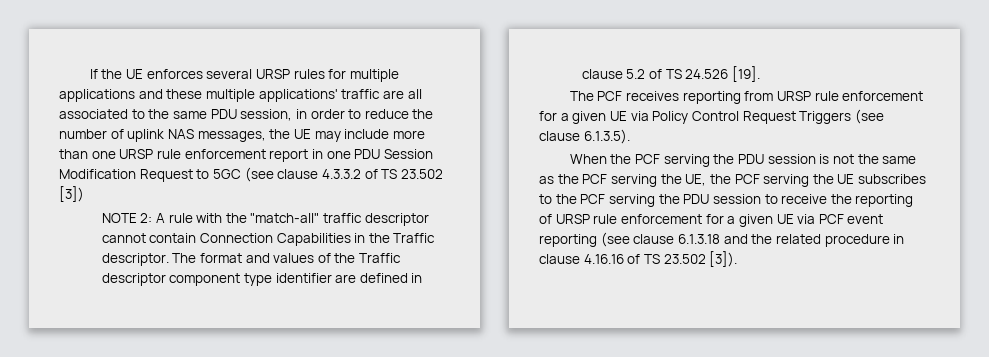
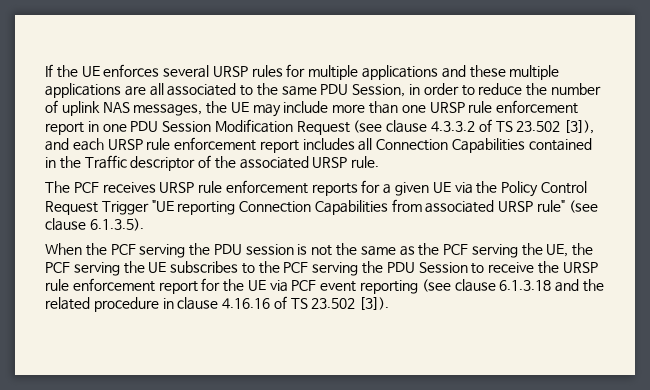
- If the UE enforces several URSP rules for multiple applications and these multiple applications' traffic are all associated to the same PDU session, in order to reduce the number of uplink NAS messages, the UE may include more than one URSP rule enforcement report in one PDU Session Modification Request to 5GC (see clause 4.3.3.2 of TS 23.502 [3])
- NOTE 2: A rule with the "match-all" traffic descriptor cannot contain Connection Capabilities in the Traffic descriptor. The format and values of the Traffic descriptor component type identifier are defined in clause 5.2 of TS 24.526 [19].
+ If the UE enforces several URSP rules for multiple applications and these multiple applications are all associated to the same PDU Session, in order to reduce the number of uplink NAS messages, the UE may include more than one URSP rule enforcement report in one PDU Session Modification Request (see clause 4.3.3.2 of TS 23.502 [3]), and each URSP rule enforcement report includes all Connection Capabilities contained in the Traffic descriptor of the associated URSP rule.
- The PCF receives reporting from URSP rule enforcement for a given UE via Policy Control Request Triggers (see clause 6.1.3.5).
+ The PCF receives URSP rule enforcement reports for a given UE via the Policy Control Request Trigger "UE reporting Connection Capabilities from associated URSP rule" (see clause 6.1.3.5).
- When the PCF serving the PDU session is not the same as the PCF serving the UE, the PCF serving the UE subscribes to the PCF serving the PDU session to receive the reporting of URSP rule enforcement for a given UE via PCF event reporting (see clause 6.1.3.18 and the related procedure in clause 4.16.16 of TS 23.502 [3]).
+ When the PCF serving the PDU session is not the same as the PCF serving the UE, the PCF serving the UE subscribes to the PCF serving the PDU Session to receive the URSP rule enforcement report for the UE via PCF event reporting (see clause 6.1.3.18 and the related procedure in clause 4.16.16 of TS 23.502 [3]).

